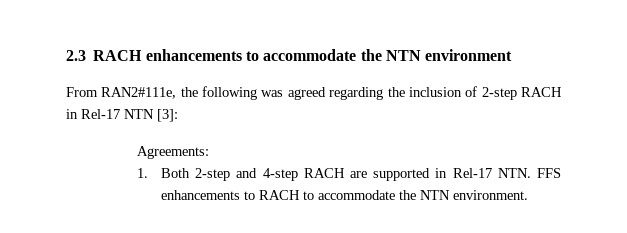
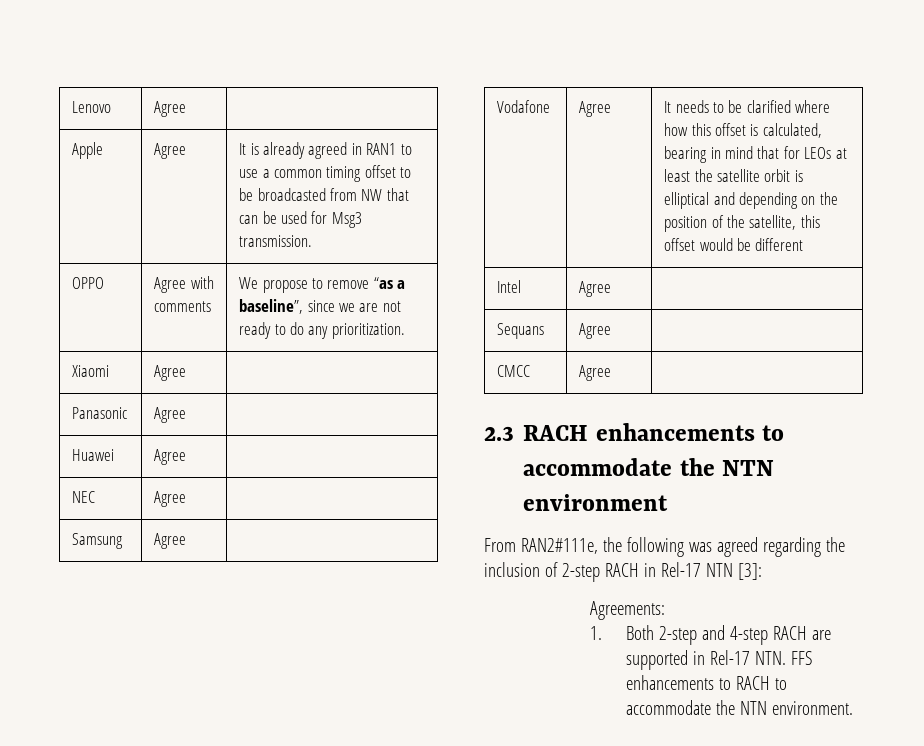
+ Lenovo | Agree |
+ Apple | Agree | It is already agreed in RAN1 to use a common timing offset to be broadcasted from NW that can be used for Msg3 transmission.
+ OPPO | Agree with comments | We propose to remove “as a baseline”, since we are not ready to do any prioritization.
+ Xiaomi | Agree |
+ Panasonic | Agree |
+ Huawei | Agree |
+ NEC | Agree |
+ Samsung | Agree |
+ Vodafone | Agree | It needs to be clarified where how this offset is calculated, bearing in mind that for LEOs at least the satellite orbit is elliptical and depending on the position of the satellite, this offset would be different
+ Intel | Agree |
+ Sequans | Agree |
+ CMCC | Agree |

